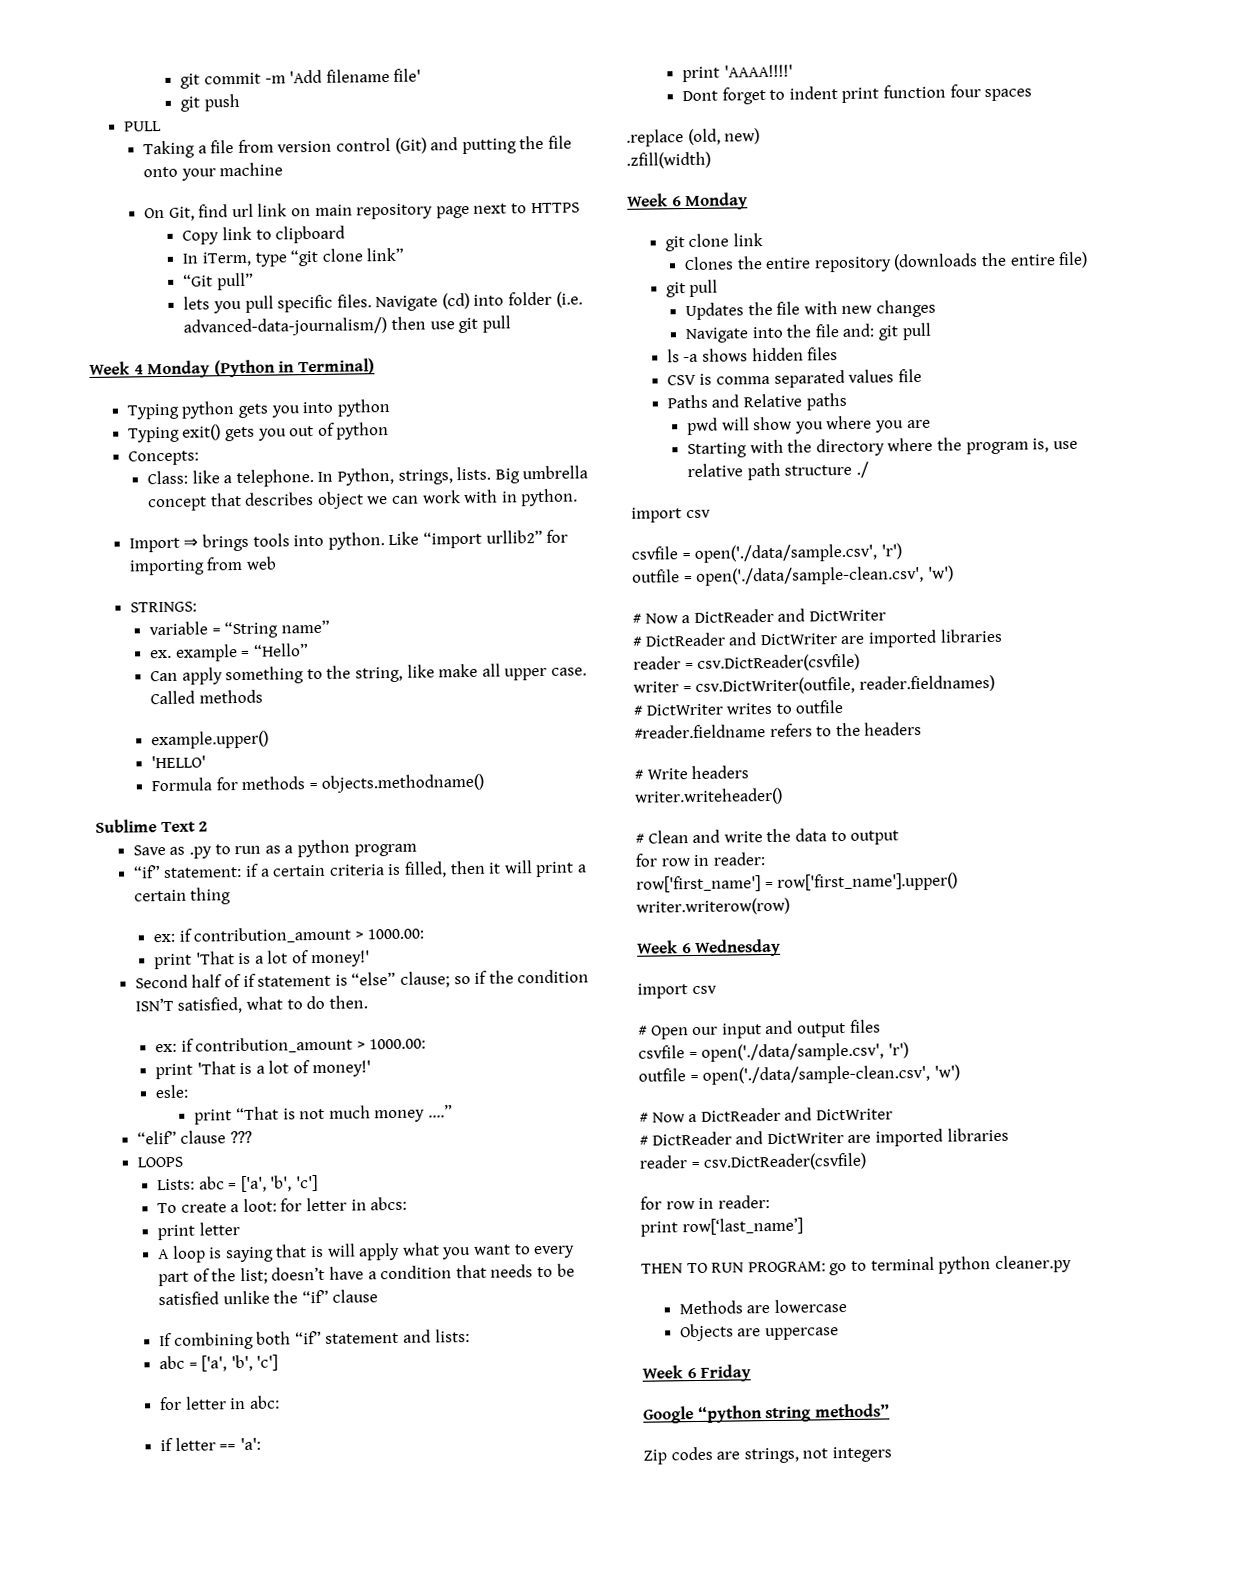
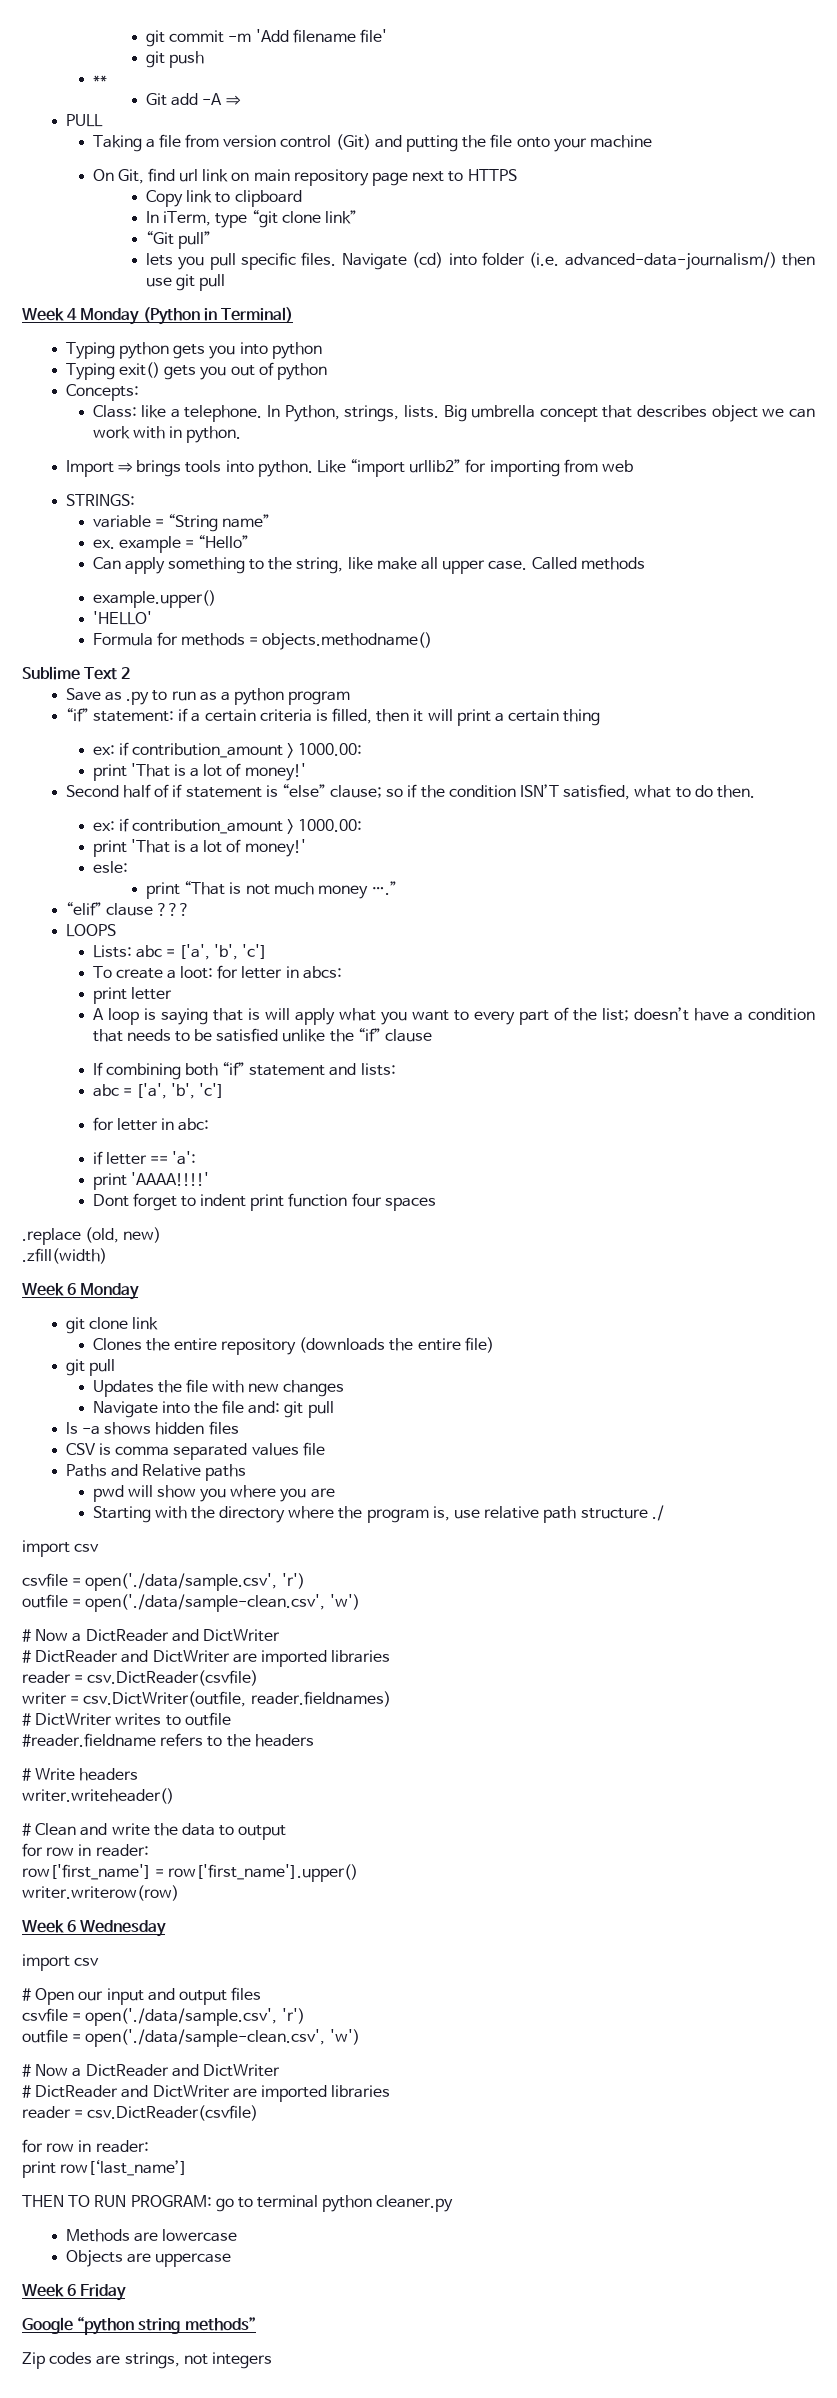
+ **
+ Git add -A ⇒

